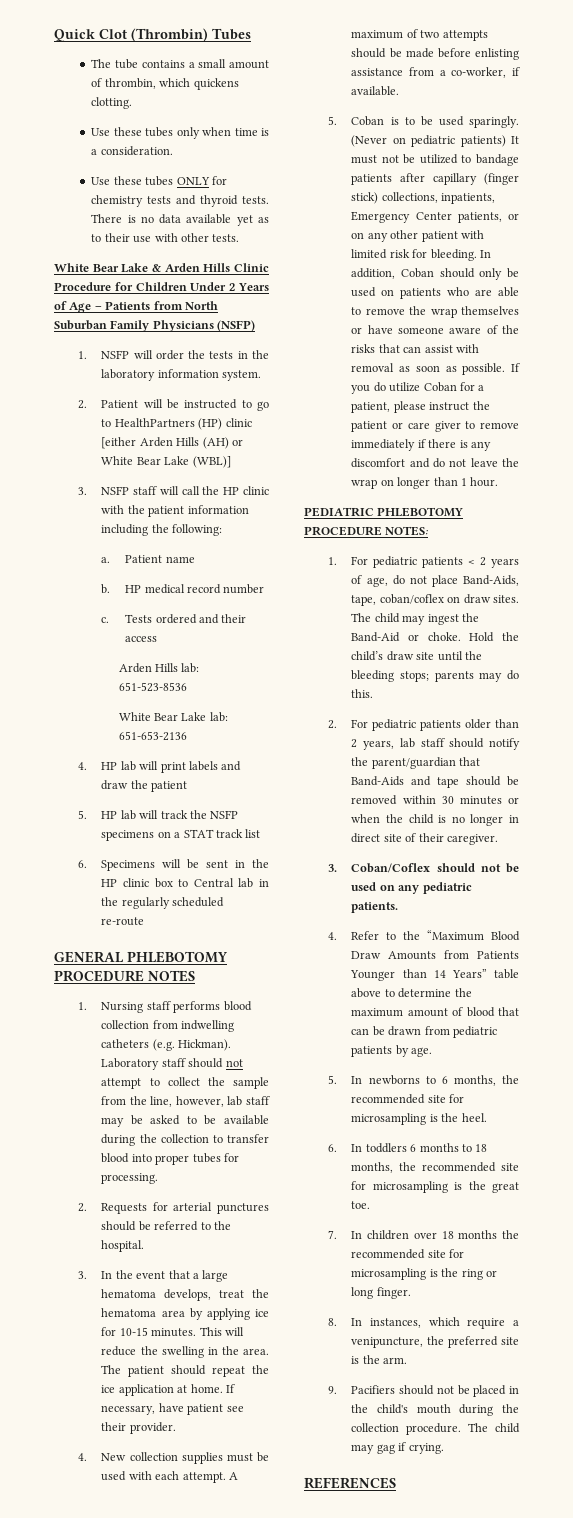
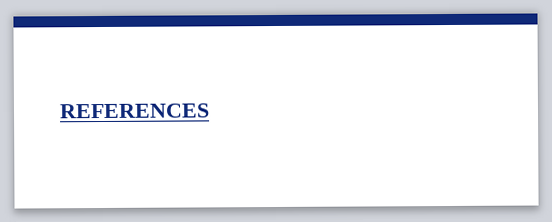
- Quick Clot (Thrombin) Tubes
- The tube contains a small amount of thrombin, which quickens clotting.
- Use these tubes only when time is a consideration.
- Use these tubes ONLY for chemistry tests and thyroid tests. There is no data available yet as to their use with other tests.
- White Bear Lake & Arden Hills Clinic Procedure for Children Under 2 Years of Age – Patients from North Suburban Family Physicians (NSFP)
- 1. NSFP will order the tests in the laboratory information system.
- 2. Patient will be instructed to go to HealthPartners (HP) clinic [either Arden Hills (AH) or White Bear Lake (WBL)]
- 3. NSFP staff will call the HP clinic with the patient information including the following:
- a. Patient name
- b. HP medical record number
- c. Tests ordered and their access
- Arden Hills lab: 651-523-8536
- White Bear Lake lab: 651-653-2136
- 4. HP lab will print labels and draw the patient
- 5. HP lab will track the NSFP specimens on a STAT track list
- 6. Specimens will be sent in the HP clinic box to Central lab in the regularly scheduled re-route
- GENERAL PHLEBOTOMY PROCEDURE NOTES
- 1. Nursing staff performs blood collection from indwelling catheters (e.g. Hickman). Laboratory staff should not attempt to collect the sample from the line, however, lab staff may be asked to be available during the collection to transfer blood into proper tubes for processing.
- 2. Requests for arterial punctures should be referred to the hospital.
- 3. In the event that a large hematoma develops, treat the hematoma area by applying ice for 10-15 minutes. This will reduce the swelling in the area. The patient should repeat the ice application at home. If necessary, have patient see their provider.
- 4. New collection supplies must be used with each attempt. A maximum of two attempts should be made before enlisting assistance from a co-worker, if available.
- 5. Coban is to be used sparingly. (Never on pediatric patients) It must not be utilized to bandage patients after capillary (finger stick) collections, inpatients, Emergency Center patients, or on any other patient with limited risk for bleeding. In addition, Coban should only be used on patients who are able to remove the wrap themselves or have someone aware of the risks that can assist with removal as soon as possible. If you do utilize Coban for a patient, please instruct the patient or care giver to remove immediately if there is any discomfort and do not leave the wrap on longer than 1 hour.
- PEDIATRIC PHLEBOTOMY PROCEDURE NOTES:
- 1. For pediatric patients < 2 years of age, do not place Band-Aids, tape, coban/coflex on draw sites. The child may ingest the Band-Aid or choke. Hold the child’s draw site until the bleeding stops; parents may do this.
- 2. For pediatric patients older than 2 years, lab staff should notify the parent/guardian that Band-Aids and tape should be removed within 30 minutes or when the child is no longer in direct site of their caregiver.
- 3. Coban/Coflex should not be used on any pediatric patients.
- 4. Refer to the “Maximum Blood Draw Amounts from Patients Younger than 14 Years” table above to determine the maximum amount of blood that can be drawn from pediatric patients by age.
- 5. In newborns to 6 months, the recommended site for microsampling is the heel.
- 6. In toddlers 6 months to 18 months, the recommended site for microsampling is the great toe.
- 7. In children over 18 months the recommended site for microsampling is the ring or long finger.
- 8. In instances, which require a venipuncture, the preferred site is the arm.
- 9. Pacifiers should not be placed in the child's mouth during the collection procedure. The child may gag if crying.

